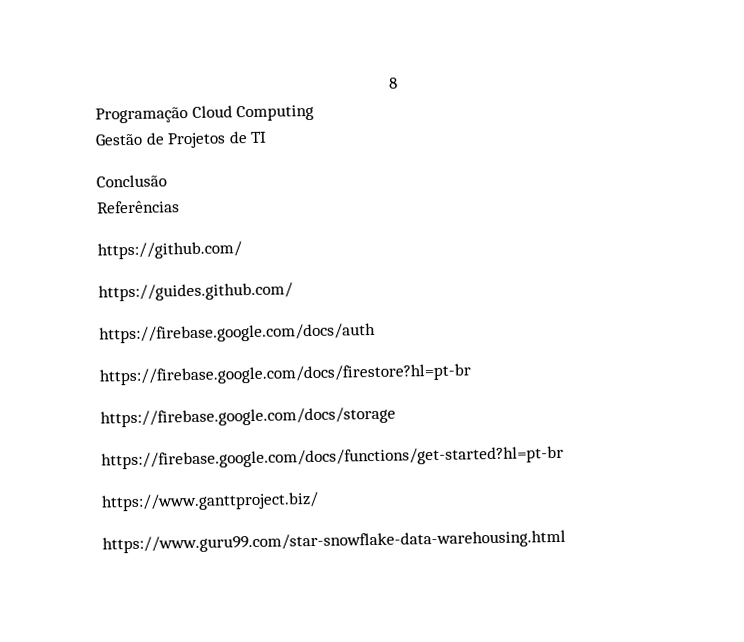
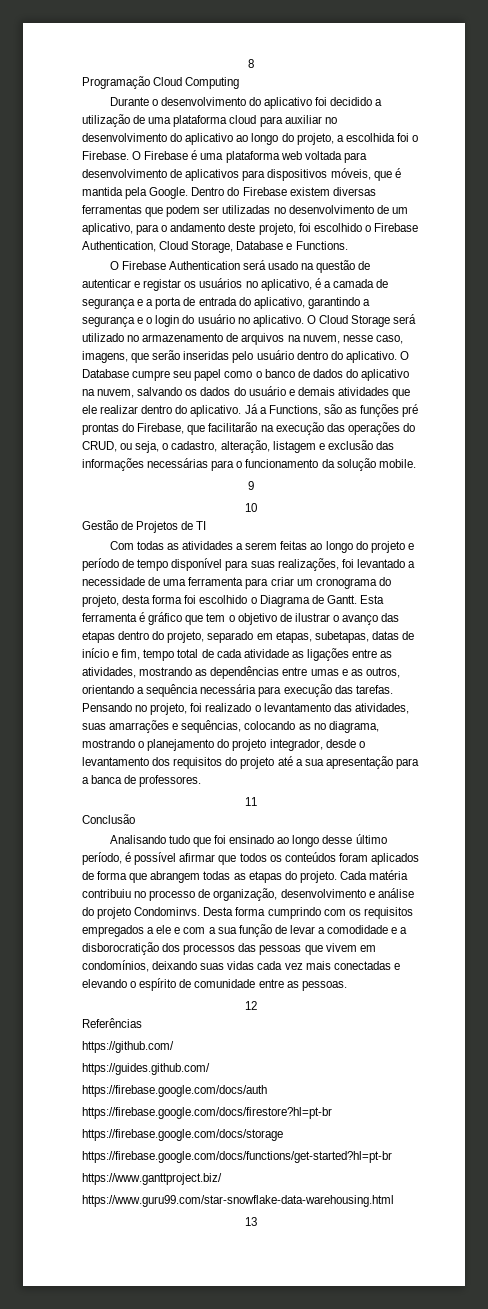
+ Durante o desenvolvimento do aplicativo foi decidido a utilização de uma plataforma cloud para auxiliar no desenvolvimento do aplicativo ao longo do projeto, a escolhida foi o Firebase. O Firebase é uma plataforma web voltada para desenvolvimento de aplicativos para dispositivos móveis, que é mantida pela Google. Dentro do Firebase existem diversas ferramentas que podem ser utilizadas no desenvolvimento de um aplicativo, para o andamento deste projeto, foi escolhido o Firebase Authentication, Cloud Storage, Database e Functions.
+ O Firebase Authentication será usado na questão de autenticar e registar os usuários no aplicativo, é a camada de segurança e a porta de entrada do aplicativo, garantindo a segurança e o login do usuário no aplicativo. O Cloud Storage será utilizado no armazenamento de arquivos na nuvem, nesse caso, imagens, que serão inseridas pelo usuário dentro do aplicativo. O Database cumpre seu papel como o banco de dados do aplicativo na nuvem, salvando os dados do usuário e demais atividades que ele realizar dentro do aplicativo. Já a Functions, são as funções pré prontas do Firebase, que facilitarão na execução das operações do CRUD, ou seja, o cadastro, alteração, listagem e exclusão das informações necessárias para o funcionamento da solução mobile.
+ 9
+ 10
+ Com todas as atividades a serem feitas ao longo do projeto e período de tempo disponível para suas realizações, foi levantado a necessidade de uma ferramenta para criar um cronograma do projeto, desta forma foi escolhido o Diagrama de Gantt. Esta ferramenta é gráfico que tem o objetivo de ilustrar o avanço das etapas dentro do projeto, separado em etapas, subetapas, datas de início e fim, tempo total de cada atividade as ligações entre as atividades, mostrando as dependências entre umas e as outros, orientando a sequência necessária para execução das tarefas. Pensando no projeto, foi realizado o levantamento das atividades, suas amarrações e sequências, colocando as no diagrama, mostrando o planejamento do projeto integrador, desde o levantamento dos requisitos do projeto até a sua apresentação para a banca de professores.
+ 11
  Conclusão
+ Analisando tudo que foi ensinado ao longo desse último período, é possível afirmar que todos os conteúdos foram aplicados de forma que abrangem todas as etapas do projeto. Cada matéria contribuiu no processo de organização, desenvolvimento e análise do projeto Condominvs. Desta forma cumprindo com os requisitos empregados a ele e com a sua função de levar a comodidade e a disborocratição dos processos das pessoas que vivem em condomínios, deixando suas vidas cada vez mais conectadas e elevando o espírito de comunidade entre as pessoas.
+ 12
+ 13

